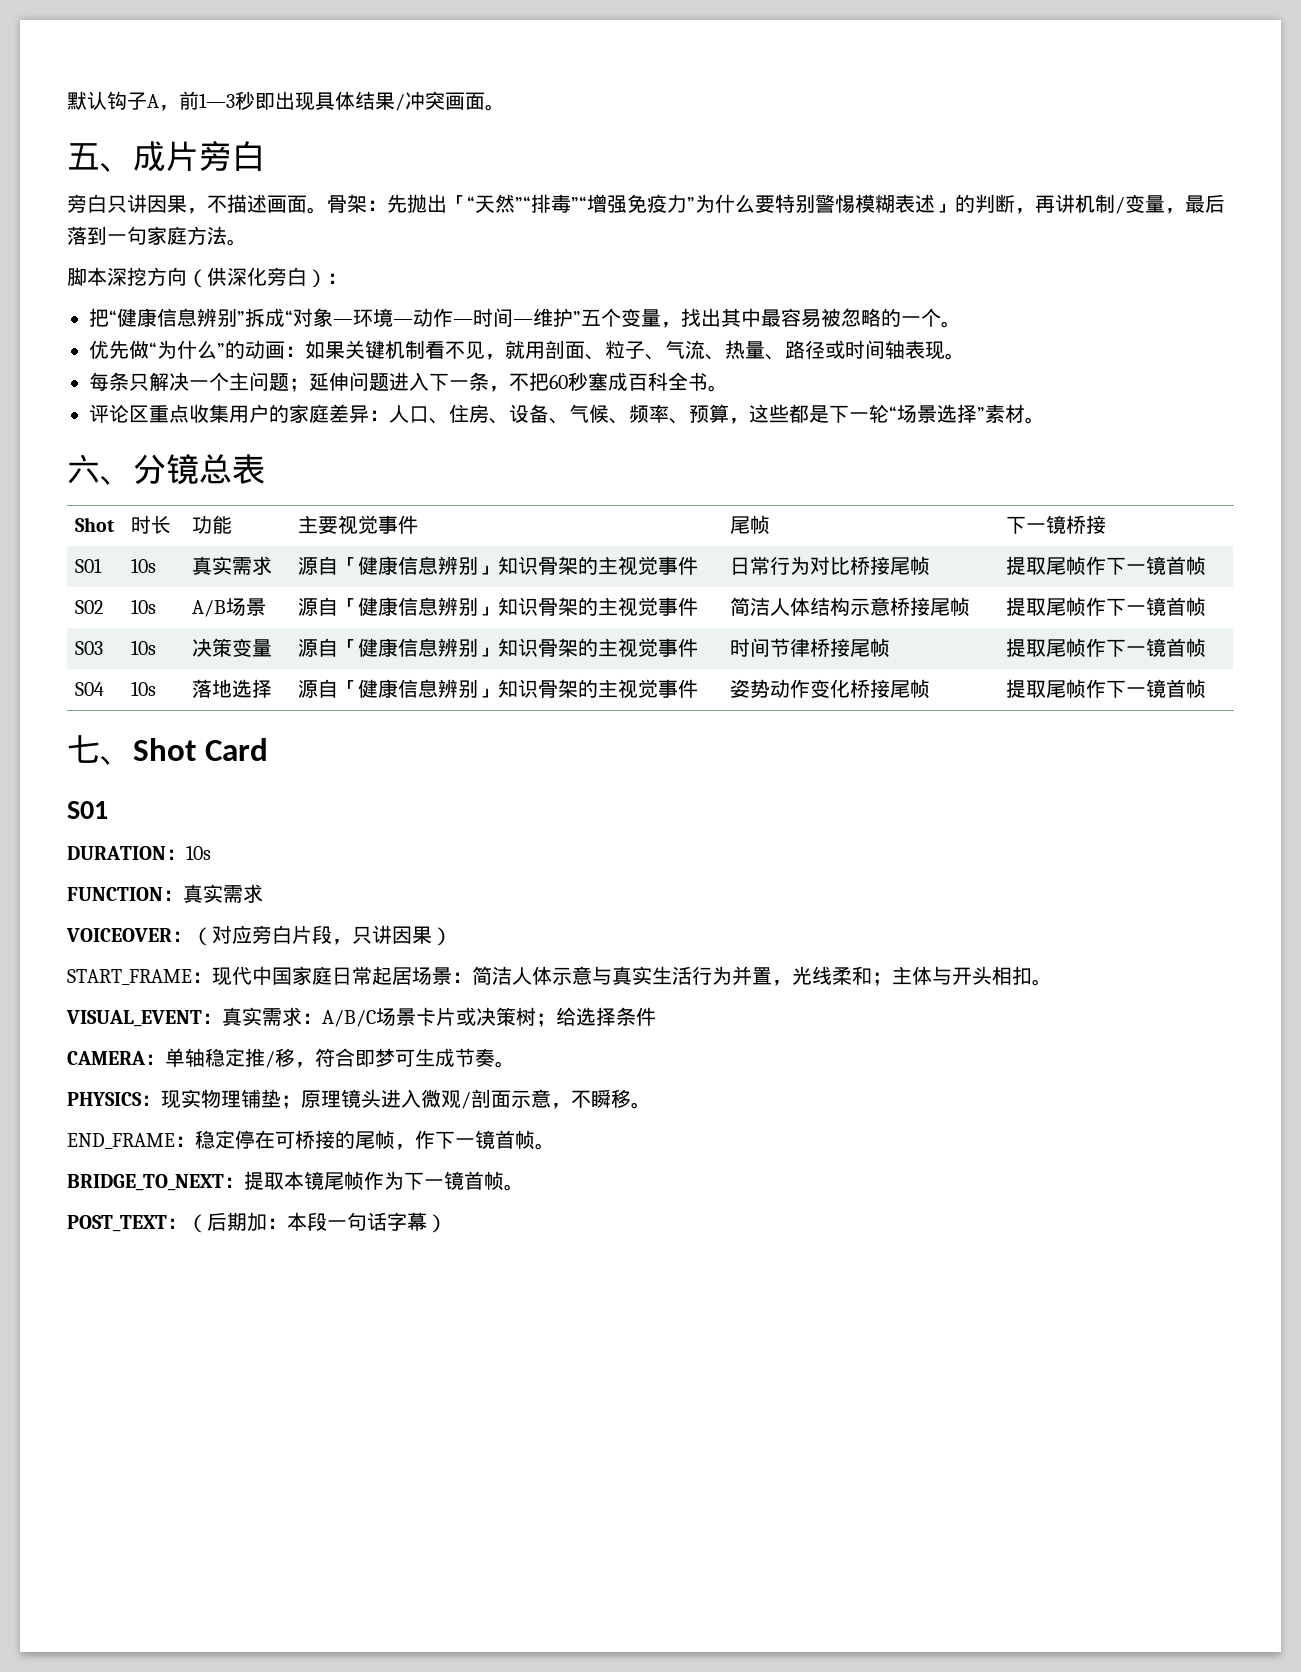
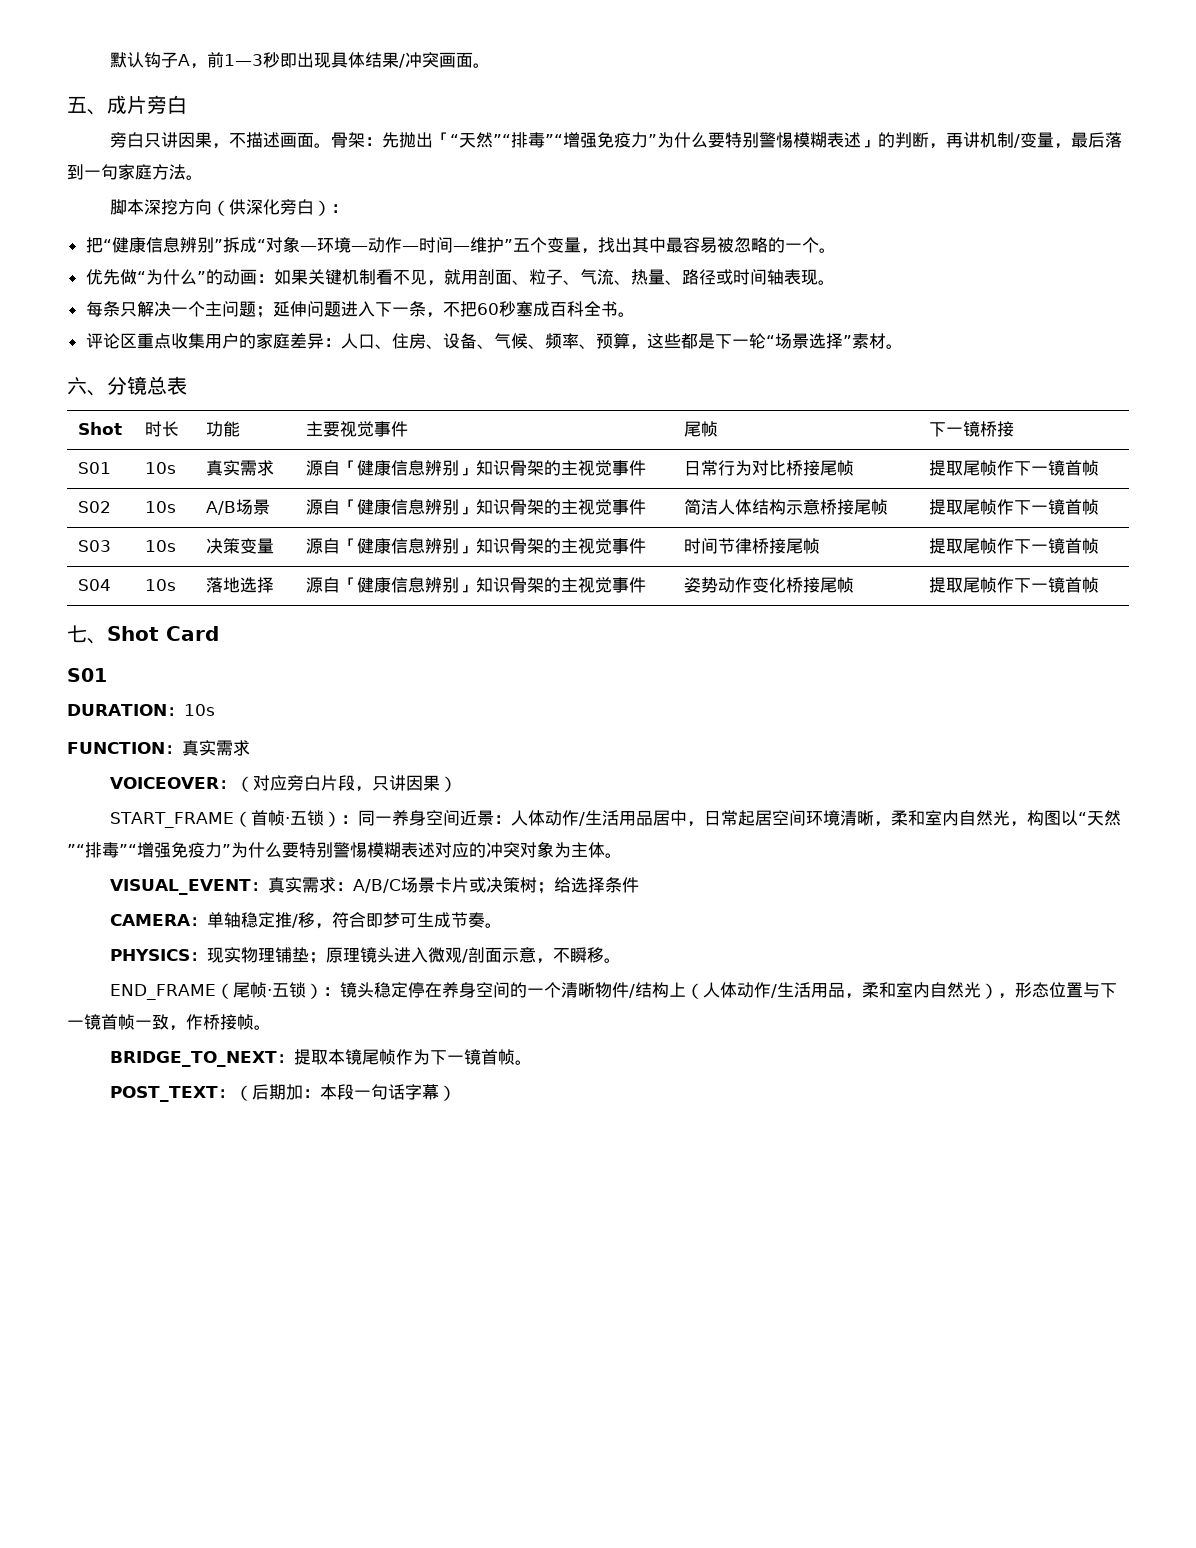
- START_FRAME：现代中国家庭日常起居场景：简洁人体示意与真实生活行为并置，光线柔和；主体与开头相扣。
+ START_FRAME（首帧·五锁）：同一养身空间近景：人体动作/生活用品居中，日常起居空间环境清晰，柔和室内自然光，构图以“天然”“排毒”“增强免疫力”为什么要特别警惕模糊表述对应的冲突对象为主体。
- END_FRAME：稳定停在可桥接的尾帧，作下一镜首帧。
+ END_FRAME（尾帧·五锁）：镜头稳定停在养身空间的一个清晰物件/结构上（人体动作/生活用品，柔和室内自然光），形态位置与下一镜首帧一致，作桥接帧。

